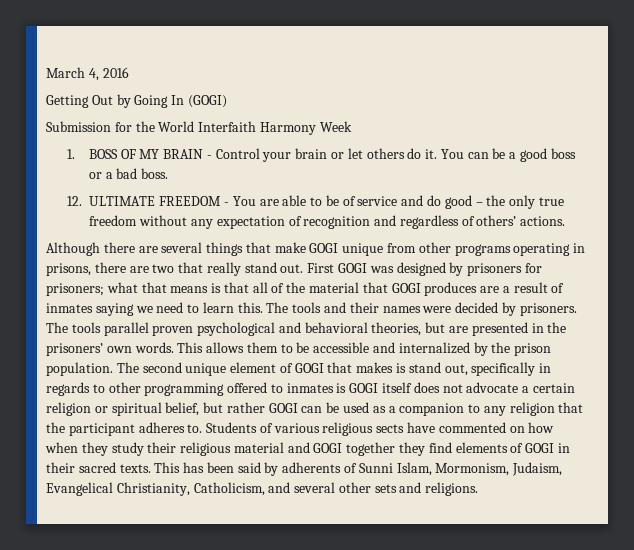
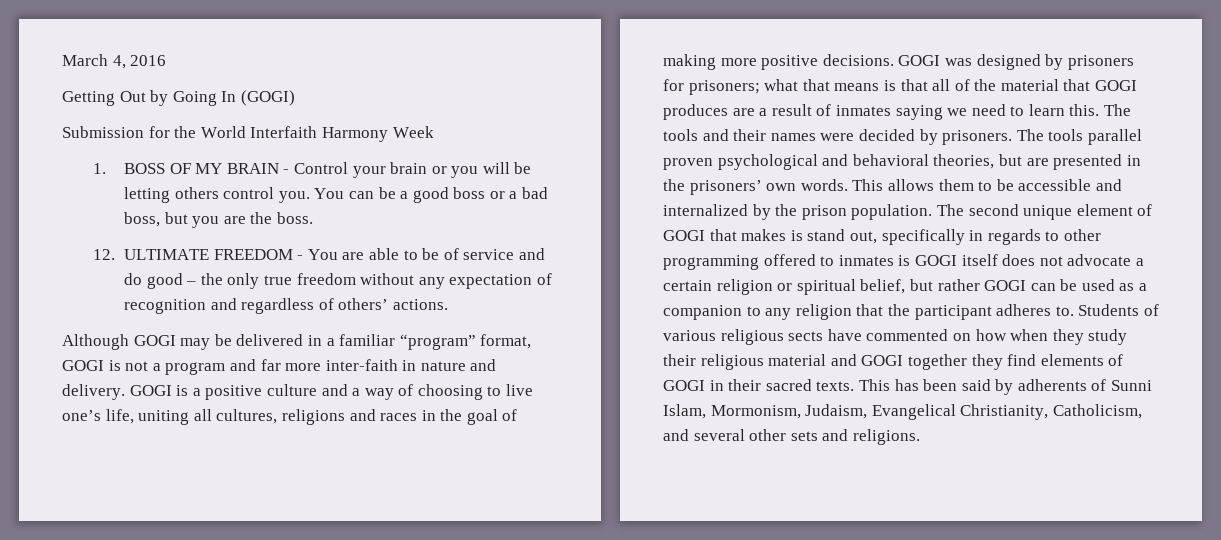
- 1. BOSS OF MY BRAIN - Control your brain or let others do it.
+ 1. BOSS OF MY BRAIN - Control your brain or you will be letting others control you.
- You can be a good boss or a bad boss.
+ You can be a good boss or a bad boss, but you are the boss.
- Although there are several things that make GOGI unique from other programs operating in prisons, there are two that really stand out. First GOGI was designed by prisoners for prisoners; what that means is that all of the material that GOGI produces are a result of inmates saying we need to learn this.
+ Although GOGI may be delivered in a familiar “program” format, GOGI is not a program and far more inter-faith in nature and delivery. GOGI is a positive culture and a way of choosing to live one’s life, uniting all cultures, religions and races in the goal of making more positive decisions. GOGI was designed by prisoners for prisoners; what that means is that all of the material that GOGI produces are a result of inmates saying we need to learn this.

